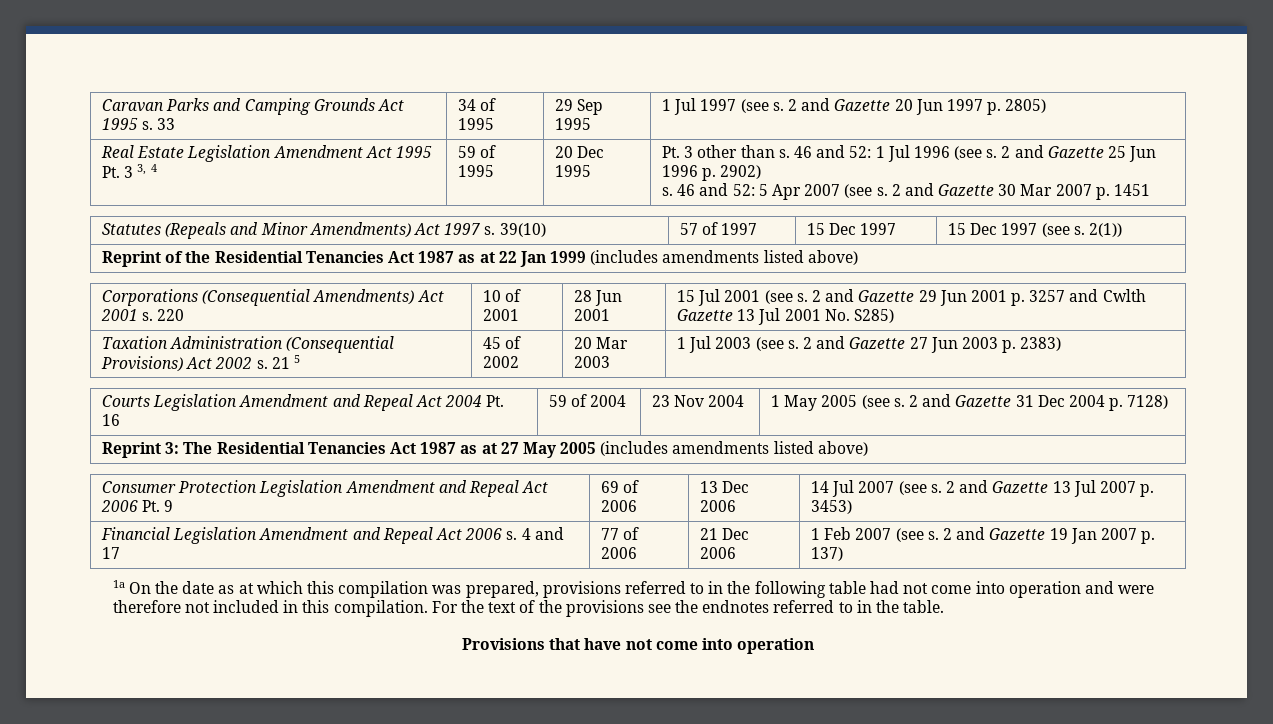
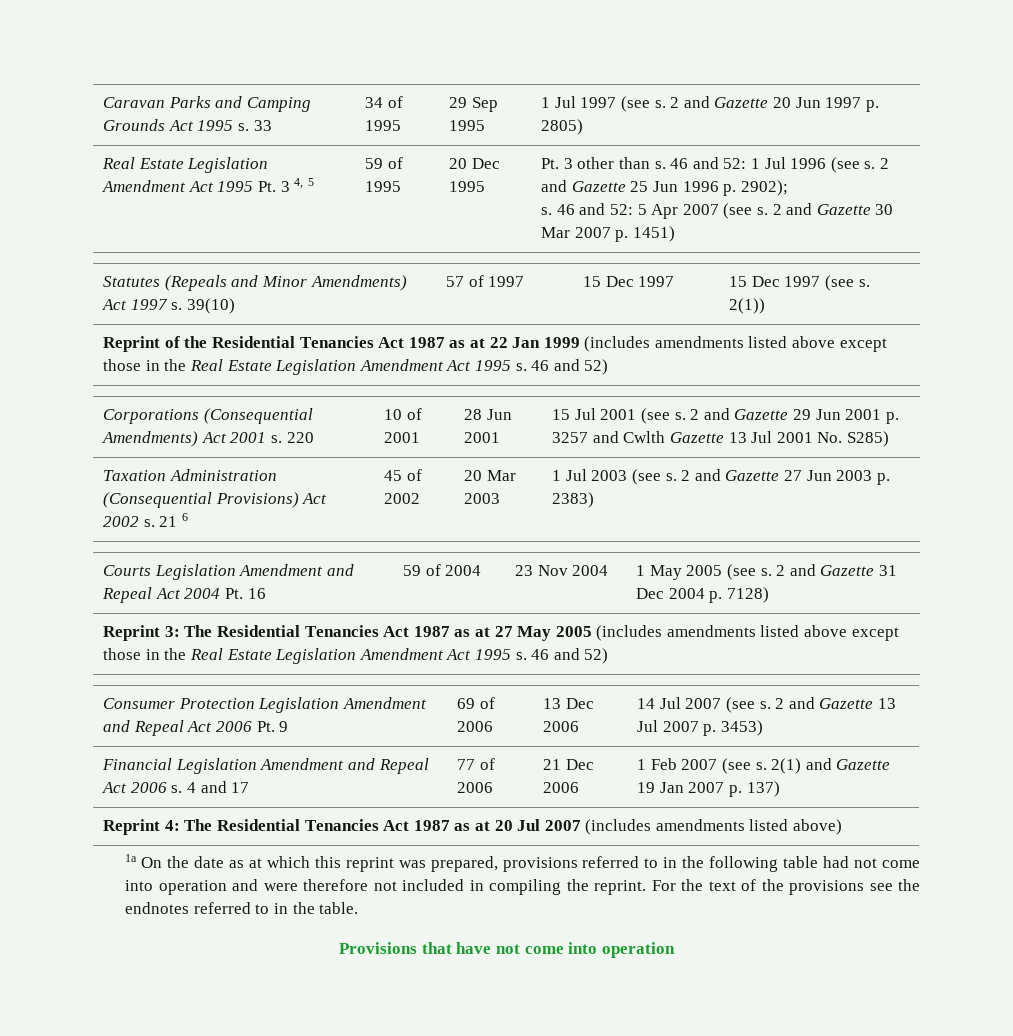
- Real Estate Legislation Amendment Act 1995 Pt. 3 3, 4
+ Real Estate Legislation Amendment Act 1995 Pt. 3 4, 5
- 2 and Gazette 25 Jun 1996 p. 2902)
+ 2 and Gazette 25 Jun 1996 p. 2902);
- 2 and Gazette 30 Mar 2007 p. 1451
+ 2 and Gazette 30 Mar 2007 p. 1451)
- Reprint of the Residential Tenancies Act 1987 as at 22 Jan 1999 (includes amendments listed above)
+ Reprint of the Residential Tenancies Act 1987 as at 22 Jan 1999 (includes amendments listed above except those in the Real Estate Legislation Amendment Act 1995 s. 46 and 52)
- Taxation Administration (Consequential Provisions) Act 2002 s. 21 5 | 45 of 2002 | 20 Mar 2003 | 1 Jul 2003 (see s. 2 and Gazette 27 Jun 2003 p. 2383)
+ Taxation Administration (Consequential Provisions) Act 2002 s. 21 6 | 45 of 2002 | 20 Mar 2003 | 1 Jul 2003 (see s. 2 and Gazette 27 Jun 2003 p. 2383)
- Reprint 3: The Residential Tenancies Act 1987 as at 27 May 2005 (includes amendments listed above)
+ Reprint 3: The Residential Tenancies Act 1987 as at 27 May 2005 (includes amendments listed above except those in the Real Estate Legislation Amendment Act 1995 s. 46 and 52)
- Financial Legislation Amendment and Repeal Act 2006 s. 4 and 17 | 77 of 2006 | 21 Dec 2006 | 1 Feb 2007 (see s. 2 and Gazette 19 Jan 2007 p. 137)
+ Financial Legislation Amendment and Repeal Act 2006 s. 4 and 17 | 77 of 2006 | 21 Dec 2006 | 1 Feb 2007 (see s. 2(1) and Gazette 19 Jan 2007 p. 137)
+ Reprint 4: The Residential Tenancies Act 1987 as at 20 Jul 2007 (includes amendments listed above)
- 1a On the date as at which this compilation was prepared, provisions referred to in the following table had not come into operation and were therefore not included in this compilation.
+ 1a On the date as at which this reprint was prepared, provisions referred to in the following table had not come into operation and were therefore not included in compiling the reprint.

